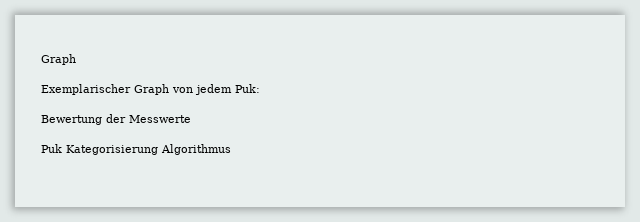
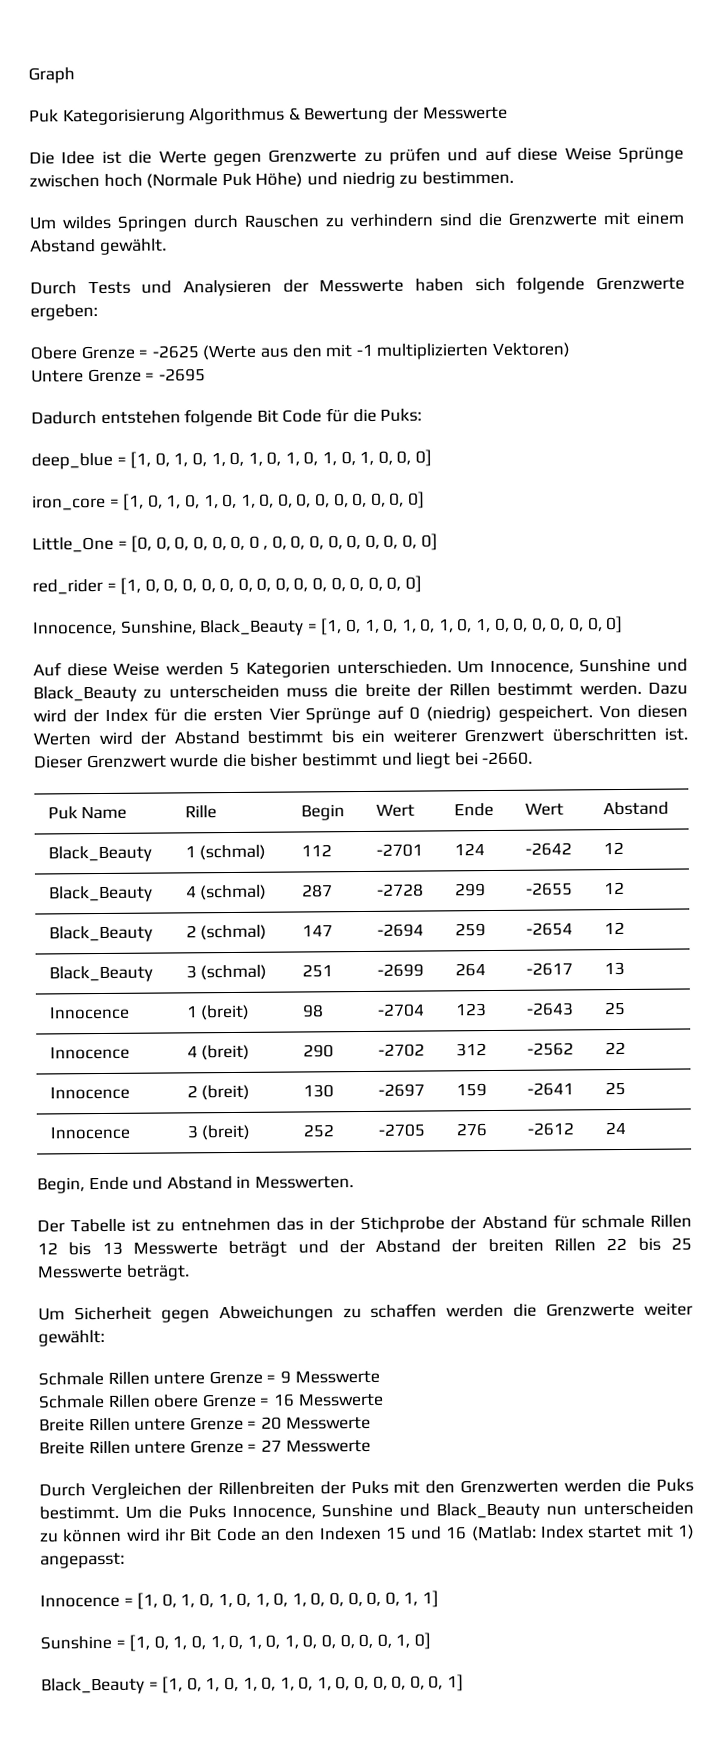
- Exemplarischer Graph von jedem Puk:
- Bewertung der Messwerte
- Puk Kategorisierung Algorithmus
+ Puk Kategorisierung Algorithmus & Bewertung der Messwerte
+ Die Idee ist die Werte gegen Grenzwerte zu prüfen und auf diese Weise Sprünge zwischen hoch (Normale Puk Höhe) und niedrig zu bestimmen.
+ Um wildes Springen durch Rauschen zu verhindern sind die Grenzwerte mit einem Abstand gewählt.
+ Durch Tests und Analysieren der Messwerte haben sich folgende Grenzwerte ergeben:
+ Obere Grenze = -2625 (Werte aus den mit -1 multiplizierten Vektoren)
+ Untere Grenze = -2695
+ Dadurch entstehen folgende Bit Code für die Puks:
+ deep_blue = [1, 0, 1, 0, 1, 0, 1, 0, 1, 0, 1, 0, 1, 0, 0, 0]
+ iron_core = [1, 0, 1, 0, 1, 0, 1, 0, 0, 0, 0, 0, 0, 0, 0, 0]
+ Little_One = [0, 0, 0, 0, 0, 0, 0 , 0, 0, 0, 0, 0, 0, 0, 0, 0]
+ red_rider = [1, 0, 0, 0, 0, 0, 0, 0, 0, 0, 0, 0, 0, 0, 0, 0]
+ Innocence, Sunshine, Black_Beauty = [1, 0, 1, 0, 1, 0, 1, 0, 1, 0, 0, 0, 0, 0, 0, 0]
+ Auf diese Weise werden 5 Kategorien unterschieden. Um Innocence, Sunshine und Black_Beauty zu unterscheiden muss die breite der Rillen bestimmt werden. Dazu wird der Index für die ersten Vier Sprünge auf 0 (niedrig) gespeichert. Von diesen Werten wird der Abstand bestimmt bis ein weiterer Grenzwert überschritten ist. Dieser Grenzwert wurde die bisher bestimmt und liegt bei -2660.
+ Puk Name | Rille | Begin | Wert | Ende | Wert | Abstand
+ Black_Beauty | 1 (schmal) | 112 | -2701 | 124 | -2642 | 12
+ Black_Beauty | 4 (schmal) | 287 | -2728 | 299 | -2655 | 12
+ Black_Beauty | 2 (schmal) | 147 | -2694 | 259 | -2654 | 12
+ Black_Beauty | 3 (schmal) | 251 | -2699 | 264 | -2617 | 13
+ Innocence | 1 (breit) | 98 | -2704 | 123 | -2643 | 25
+ Innocence | 4 (breit) | 290 | -2702 | 312 | -2562 | 22
+ Innocence | 2 (breit) | 130 | -2697 | 159 | -2641 | 25
+ Innocence | 3 (breit) | 252 | -2705 | 276 | -2612 | 24
+ Begin, Ende und Abstand in Messwerten.
+ Der Tabelle ist zu entnehmen das in der Stichprobe der Abstand für schmale Rillen 12 bis 13 Messwerte beträgt und der Abstand der breiten Rillen 22 bis 25 Messwerte beträgt.
+ Um Sicherheit gegen Abweichungen zu schaffen werden die Grenzwerte weiter gewählt:
+ Schmale Rillen untere Grenze = 9 Messwerte
+ Schmale Rillen obere Grenze = 16 Messwerte
+ Breite Rillen untere Grenze = 20 Messwerte
+ Breite Rillen untere Grenze = 27 Messwerte
+ Durch Vergleichen der Rillenbreiten der Puks mit den Grenzwerten werden die Puks bestimmt. Um die Puks Innocence, Sunshine und Black_Beauty nun unterscheiden zu können wird ihr Bit Code an den Indexen 15 und 16 (Matlab: Index startet mit 1) angepasst:
+ Innocence = [1, 0, 1, 0, 1, 0, 1, 0, 1, 0, 0, 0, 0, 0, 1, 1]
+ Sunshine = [1, 0, 1, 0, 1, 0, 1, 0, 1, 0, 0, 0, 0, 0, 1, 0]
+ Black_Beauty = [1, 0, 1, 0, 1, 0, 1, 0, 1, 0, 0, 0, 0, 0, 0, 1]

